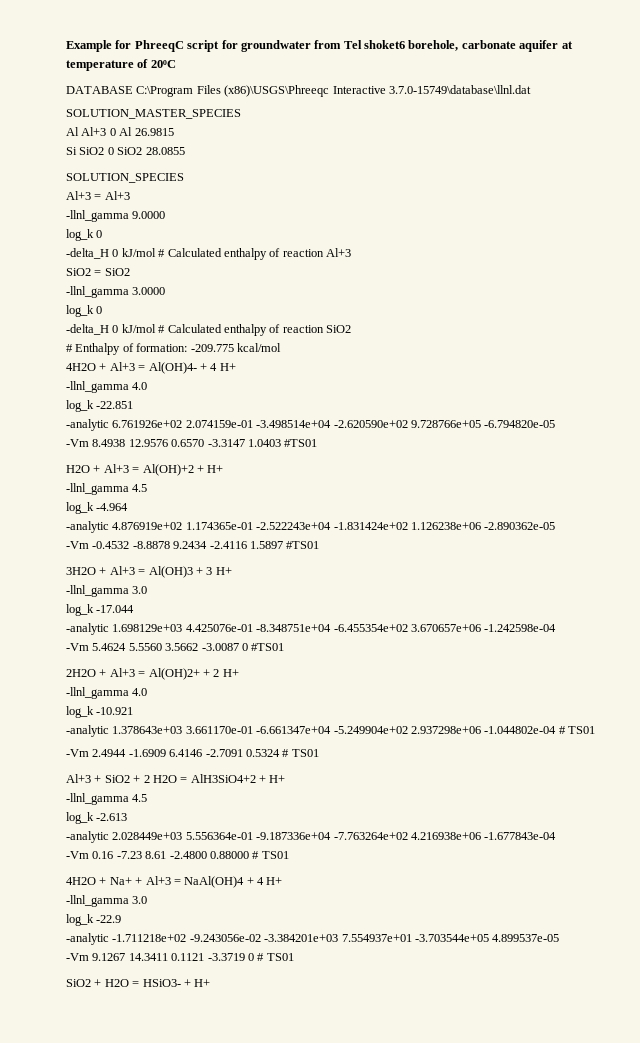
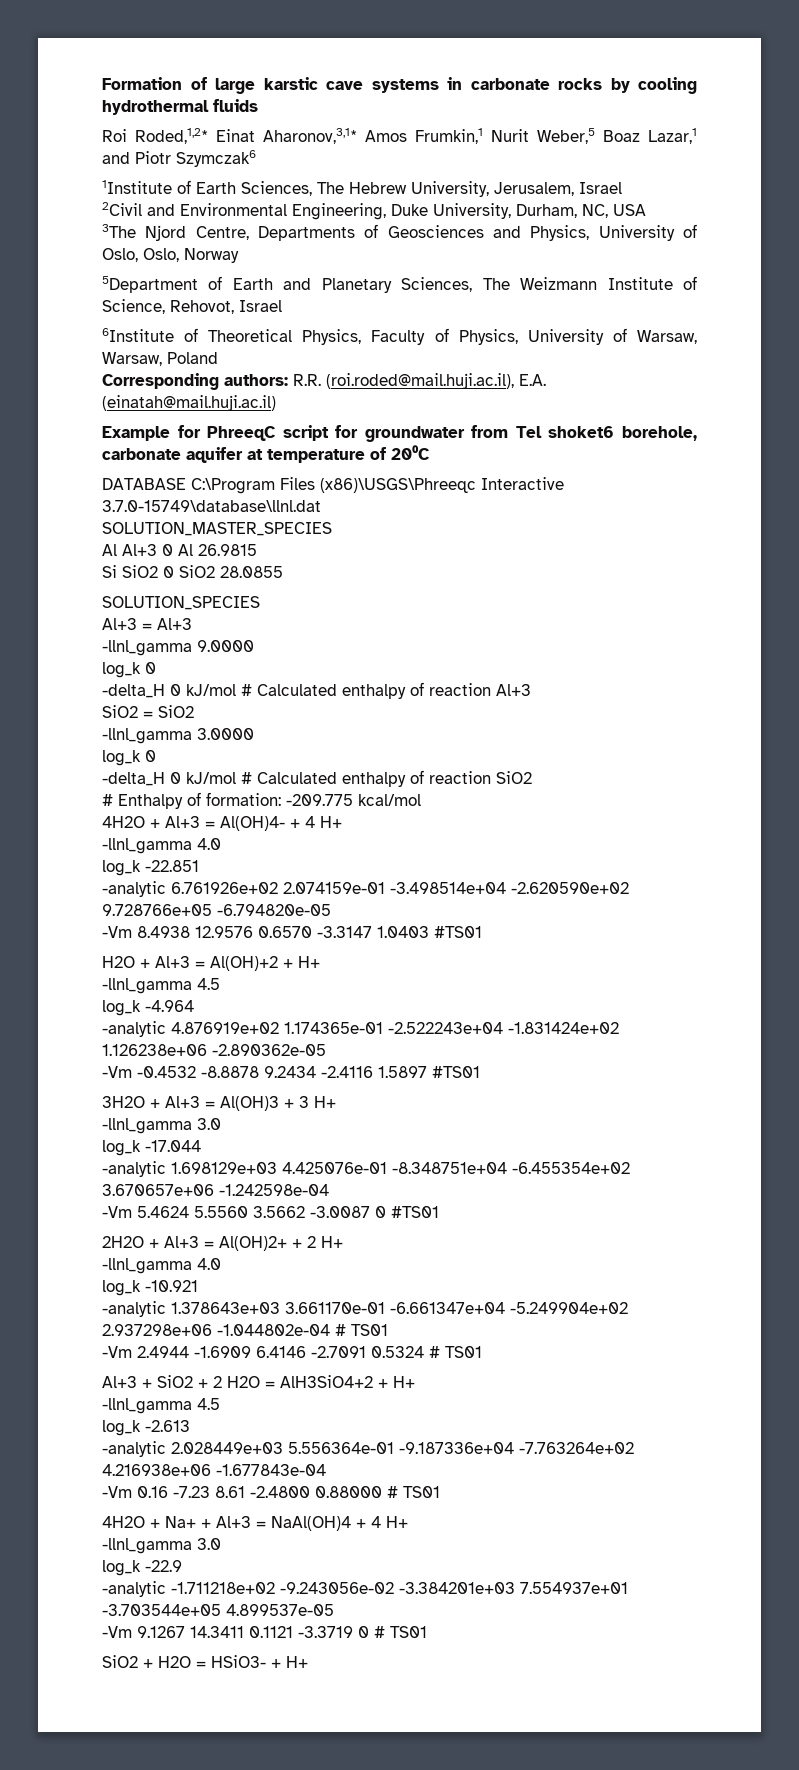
+ Formation of large karstic cave systems in carbonate rocks by cooling hydrothermal fluids
+ Roi Roded,1,2* Einat Aharonov,3,1* Amos Frumkin,1 Nurit Weber,5 Boaz Lazar,1 and Piotr Szymczak6
+ 1Institute of Earth Sciences, The Hebrew University, Jerusalem, Israel
+ 2Civil and Environmental Engineering, Duke University, Durham, NC, USA
+ 3The Njord Centre, Departments of Geosciences and Physics, University of Oslo, Oslo, Norway
+ 5Department of Earth and Planetary Sciences, The Weizmann Institute of Science, Rehovot, Israel
+ 6Institute of Theoretical Physics, Faculty of Physics, University of Warsaw, Warsaw, Poland
+ Corresponding authors: R.R. (roi.roded@mail.huji.ac.il), E.A. (einatah@mail.huji.ac.il)

